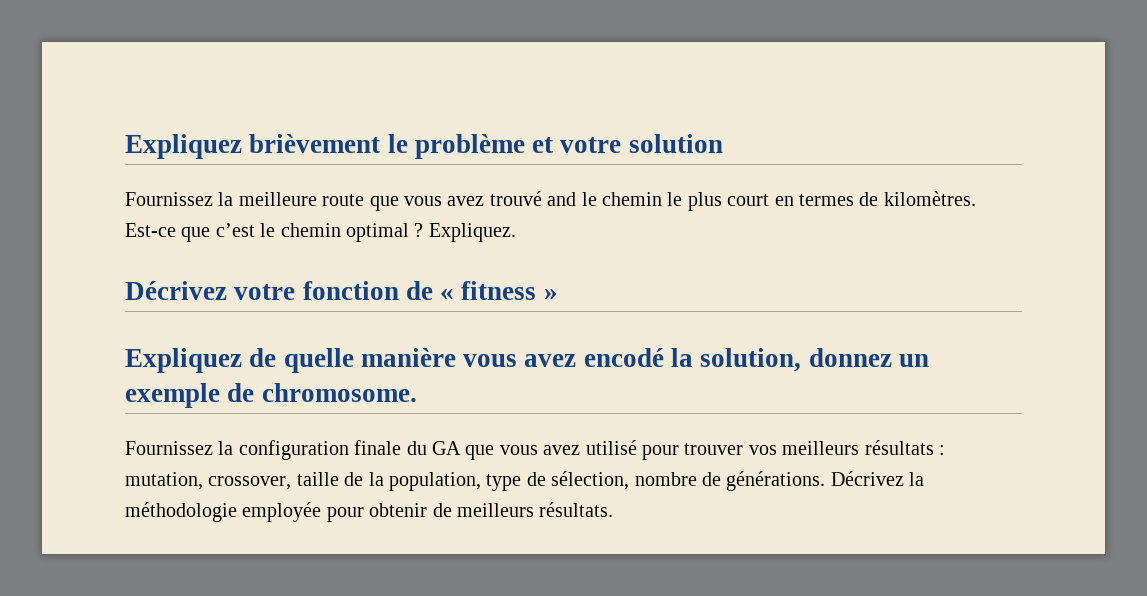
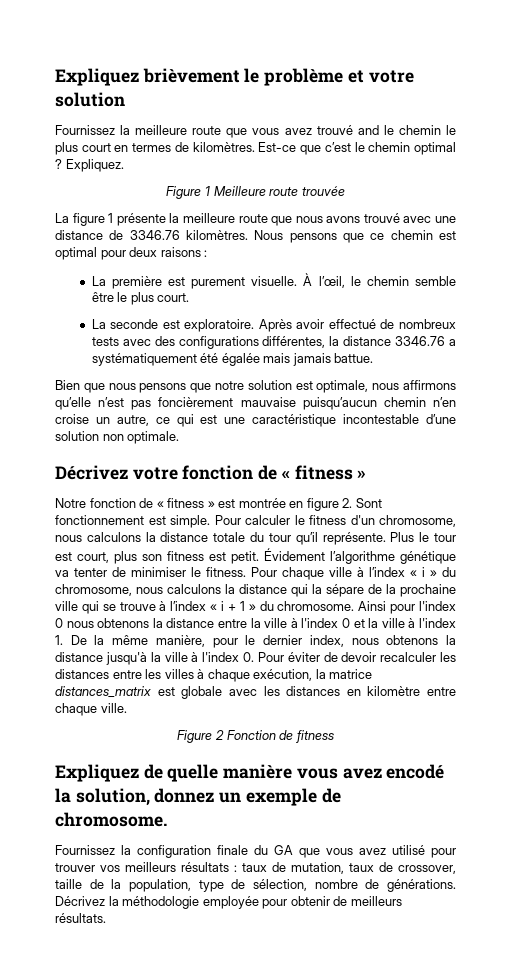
+ Figure 1 Meilleure route trouvée
+ La figure 1 présente la meilleure route que nous avons trouvé avec une distance de 3346.76 kilomètres. Nous pensons que ce chemin est optimal pour deux raisons :
+ La première est purement visuelle. À l’œil, le chemin semble être le plus court.
+ La seconde est exploratoire. Après avoir effectué de nombreux tests avec des configurations différentes, la distance 3346.76 a systématiquement été égalée mais jamais battue.
+ Bien que nous pensons que notre solution est optimale, nous affirmons qu’elle n’est pas foncièrement mauvaise puisqu’aucun chemin n’en croise un autre, ce qui est une caractéristique incontestable d’une solution non optimale.
+ Notre fonction de « fitness » est montrée en figure 2. Sont fonctionnement est simple. Pour calculer le fitness d'un chromosome, nous calculons la distance totale du tour qu’il représente. Plus le tour est court, plus son fitness est petit. Évidement l’algorithme génétique va tenter de minimiser le fitness. Pour chaque ville à l’index « i » du chromosome, nous calculons la distance qui la sépare de la prochaine ville qui se trouve à l’index « i + 1 » du chromosome. Ainsi pour l'index 0 nous obtenons la distance entre la ville à l'index 0 et la ville à l'index 1. De la même manière, pour le dernier index, nous obtenons la distance jusqu'à la ville à l'index 0. Pour éviter de devoir recalculer les distances entre les villes à chaque exécution, la matrice distances_matrix est globale avec les distances en kilomètre entre chaque ville.
+ Figure 2 Fonction de fitness
- Fournissez la configuration finale du GA que vous avez utilisé pour trouver vos meilleurs résultats : mutation, crossover, taille de la population, type de sélection, nombre de générations.
+ Fournissez la configuration finale du GA que vous avez utilisé pour trouver vos meilleurs résultats : taux de mutation, taux de crossover, taille de la population, type de sélection, nombre de générations.

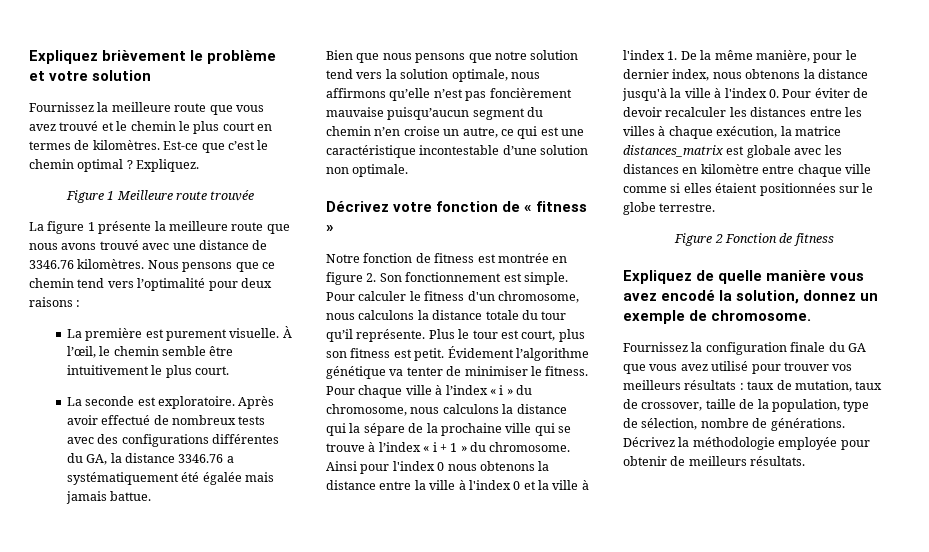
- Fournissez la meilleure route que vous avez trouvé and le chemin le plus court en termes de kilomètres.
+ Fournissez la meilleure route que vous avez trouvé et le chemin le plus court en termes de kilomètres.
- Nous pensons que ce chemin est optimal pour deux raisons :
+ Nous pensons que ce chemin tend vers l’optimalité pour deux raisons :
- À l’œil, le chemin semble être le plus court.
+ À l’œil, le chemin semble être intuitivement le plus court.
- Après avoir effectué de nombreux tests avec des configurations différentes, la distance 3346.76 a systématiquement été égalée mais jamais battue.
+ Après avoir effectué de nombreux tests avec des configurations différentes du GA, la distance 3346.76 a systématiquement été égalée mais jamais battue.
- Bien que nous pensons que notre solution est optimale, nous affirmons qu’elle n’est pas foncièrement mauvaise puisqu’aucun chemin n’en croise un autre, ce qui est une caractéristique incontestable d’une solution non optimale.
+ Bien que nous pensons que notre solution tend vers la solution optimale, nous affirmons qu’elle n’est pas foncièrement mauvaise puisqu’aucun segment du chemin n’en croise un autre, ce qui est une caractéristique incontestable d’une solution non optimale.
- Notre fonction de « fitness » est montrée en figure 2. Sont fonctionnement est simple.
+ Notre fonction de fitness est montrée en figure 2. Son fonctionnement est simple.
- Ainsi pour l'index 0 nous obtenons la distance entre la ville à l'index 0 et la ville à l'index 1. De la même manière, pour le dernier index, nous obtenons la distance jusqu'à la ville à l'index 0. Pour éviter de devoir recalculer les distances entre les villes à chaque exécution, la matrice distances_matrix est globale avec les distances en kilomètre entre chaque ville.
+ Ainsi pour l'index 0 nous obtenons la distance entre la ville à l'index 0 et la ville à l'index 1. De la même manière, pour le dernier index, nous obtenons la distance jusqu'à la ville à l'index 0. Pour éviter de devoir recalculer les distances entre les villes à chaque exécution, la matrice distances_matrix est globale avec les distances en kilomètre entre chaque ville comme si elles étaient positionnées sur le globe terrestre.

